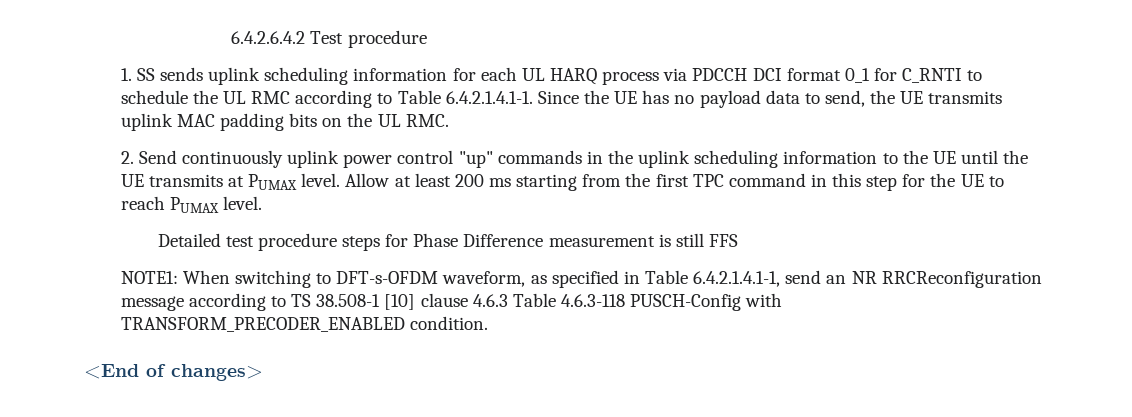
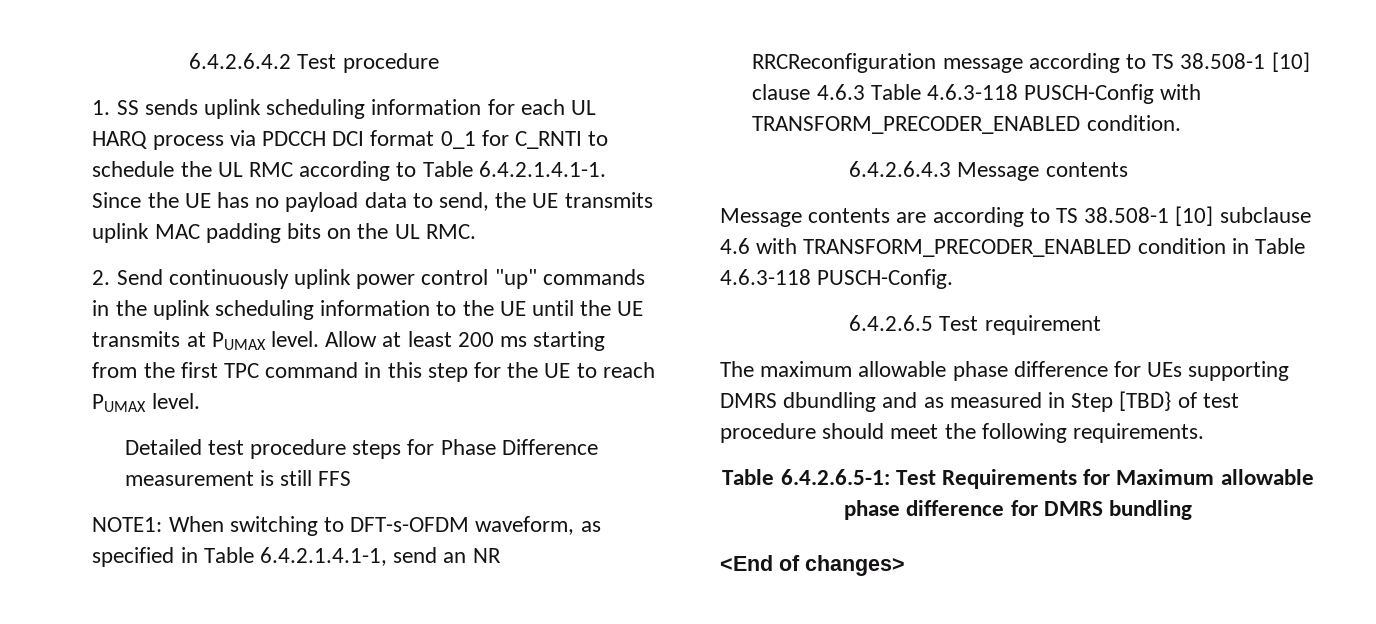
+ 6.4.2.6.4.3 Message contents
+ Message contents are according to TS 38.508-1 [10] subclause 4.6 with TRANSFORM_PRECODER_ENABLED condition in Table 4.6.3-118 PUSCH-Config.
+ 6.4.2.6.5 Test requirement
+ The maximum allowable phase difference for UEs supporting DMRS dbundling and as measured in Step [TBD} of test procedure should meet the following requirements.
+ Table 6.4.2.6.5-1: Test Requirements for Maximum allowable phase difference for DMRS bundling

